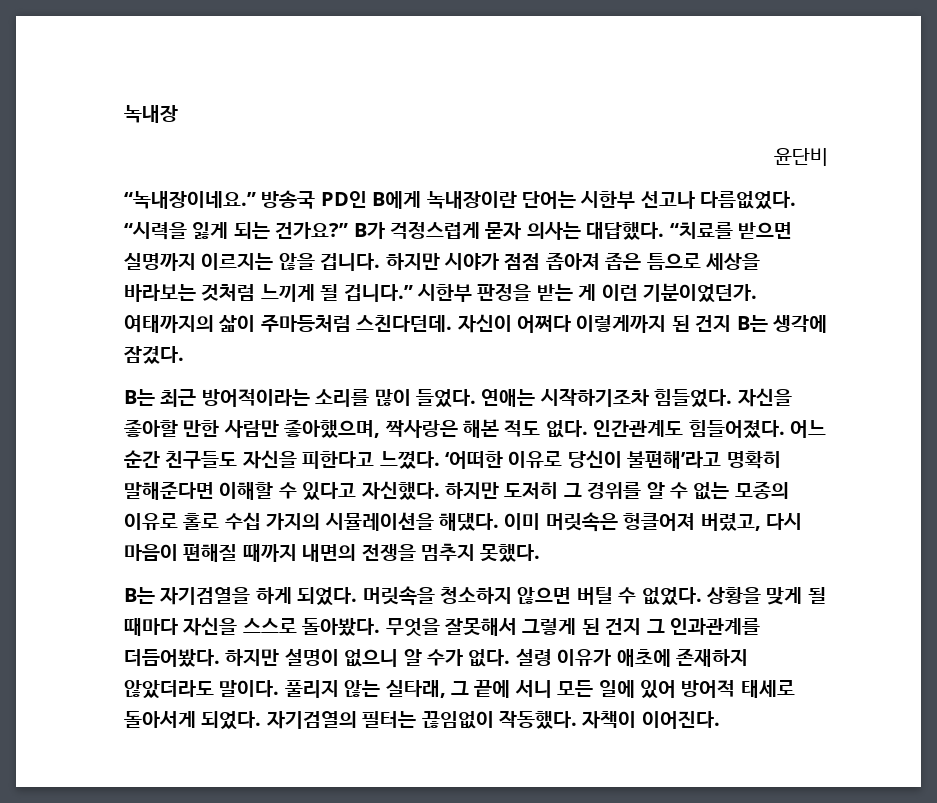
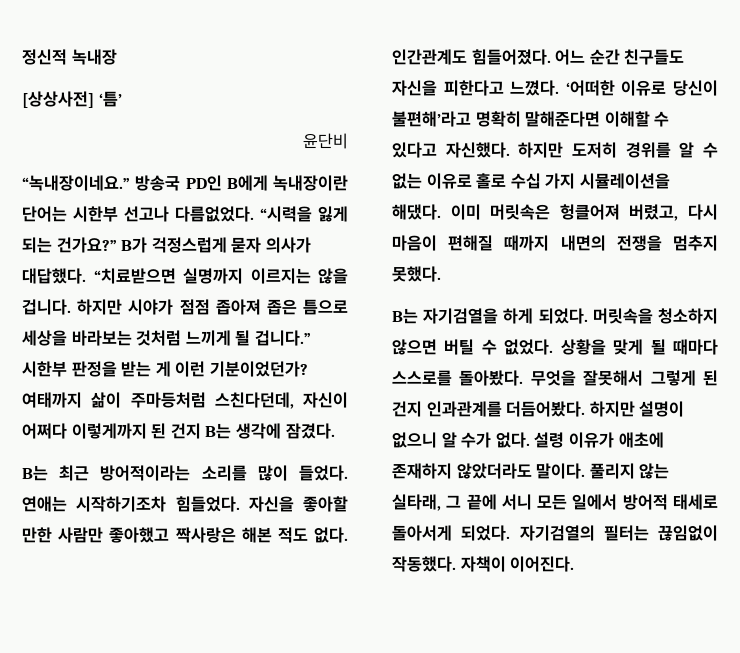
- 녹내장
+ 정신적 녹내장
+ [상상사전] ‘틈’
- B가 걱정스럽게 묻자 의사는 대답했다. “치료를 받으면 실명까지 이르지는 않을 겁니다.
+ B가 걱정스럽게 묻자 의사가 대답했다. “치료받으면 실명까지 이르지는 않을 겁니다.
- 시한부 판정을 받는 게 이런 기분이었던가. 여태까지의 삶이 주마등처럼 스친다던데. 자신이 어쩌다 이렇게까지 된 건지 B는 생각에 잠겼다.
+ 시한부 판정을 받는 게 이런 기분이었던가? 여태까지 삶이 주마등처럼 스친다던데, 자신이 어쩌다 이렇게까지 된 건지 B는 생각에 잠겼다.
- 자신을 좋아할 만한 사람만 좋아했으며, 짝사랑은 해본 적도 없다.
+ 자신을 좋아할 만한 사람만 좋아했고 짝사랑은 해본 적도 없다.
- 하지만 도저히 그 경위를 알 수 없는 모종의 이유로 홀로 수십 가지의 시뮬레이션을 해댔다.
+ 하지만 도저히 경위를 알 수 없는 이유로 홀로 수십 가지 시뮬레이션을 해댔다.
- 상황을 맞게 될 때마다 자신을 스스로 돌아봤다.
+ 상황을 맞게 될 때마다 스스로를 돌아봤다.
- 무엇을 잘못해서 그렇게 된 건지 그 인과관계를 더듬어봤다.
+ 무엇을 잘못해서 그렇게 된 건지 인과관계를 더듬어봤다.
- 풀리지 않는 실타래, 그 끝에 서니 모든 일에 있어 방어적 태세로 돌아서게 되었다.
+ 풀리지 않는 실타래, 그 끝에 서니 모든 일에서 방어적 태세로 돌아서게 되었다.

